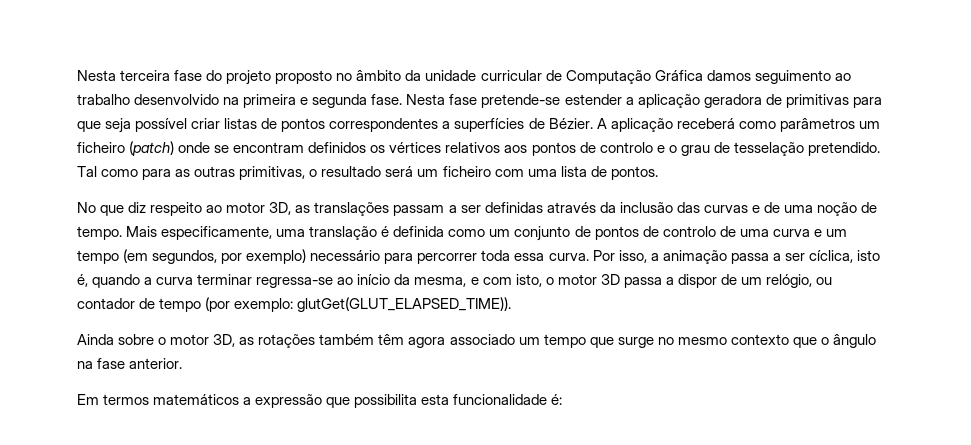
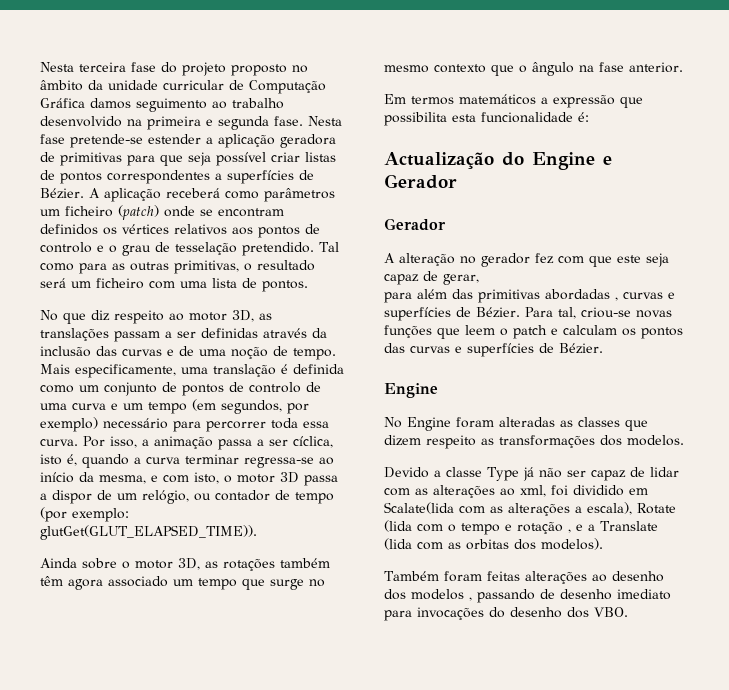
+ Actualização do Engine e Gerador
+ Gerador
+ A alteração no gerador fez com que este seja capaz de gerar,
+ para além das primitivas abordadas , curvas e superfícies de Bézier. Para tal, criou-se novas funções que leem o patch e calculam os pontos das curvas e superfícies de Bézier.
+ Engine
+ No Engine foram alteradas as classes que dizem respeito as transformações dos modelos.
+ Devido a classe Type já não ser capaz de lidar com as alterações ao xml, foi dividido em Scalate(lida com as alterações a escala), Rotate (lida com o tempo e rotação , e a Translate (lida com as orbitas dos modelos).
+ Também foram feitas alterações ao desenho dos modelos , passando de desenho imediato para invocações do desenho dos VBO.

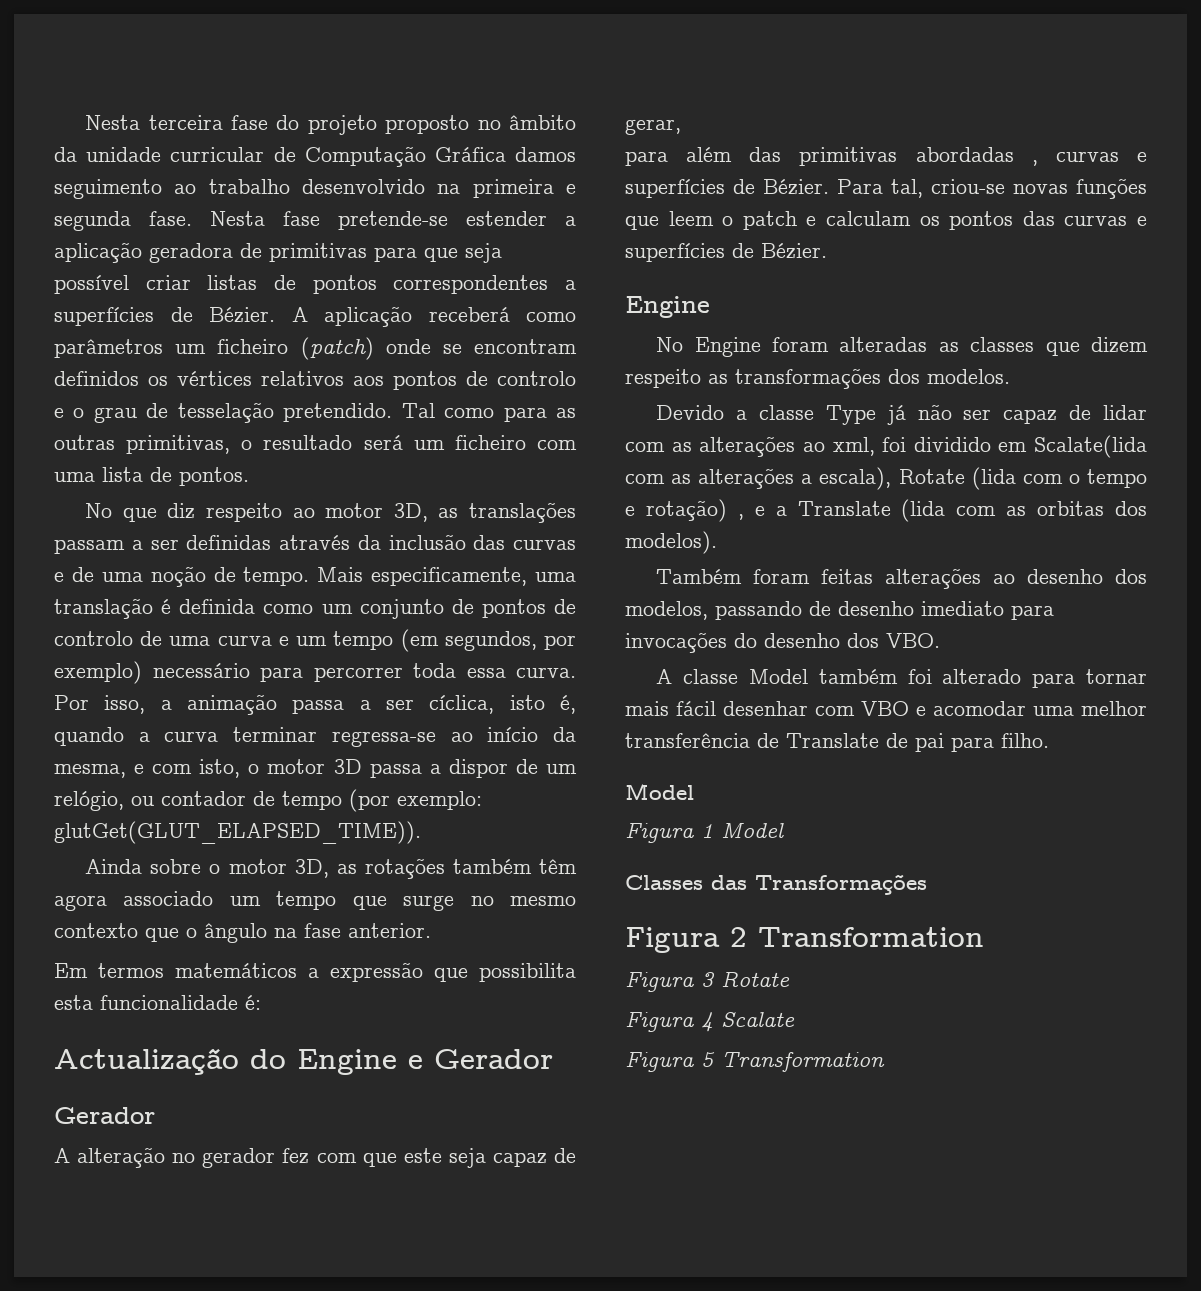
- Devido a classe Type já não ser capaz de lidar com as alterações ao xml, foi dividido em Scalate(lida com as alterações a escala), Rotate (lida com o tempo e rotação , e a Translate (lida com as orbitas dos modelos).
+ Devido a classe Type já não ser capaz de lidar com as alterações ao xml, foi dividido em Scalate(lida com as alterações a escala), Rotate (lida com o tempo e rotação) , e a Translate (lida com as orbitas dos modelos).
- Também foram feitas alterações ao desenho dos modelos , passando de desenho imediato para invocações do desenho dos VBO.
+ Também foram feitas alterações ao desenho dos modelos, passando de desenho imediato para invocações do desenho dos VBO.
+ A classe Model também foi alterado para tornar mais fácil desenhar com VBO e acomodar uma melhor transferência de Translate de pai para filho.
+ Model
+ Figura 1 Model
+ Classes das Transformações
+ Figura 2 Transformation
+ Figura 3 Rotate
+ Figura 4 Scalate
+ Figura 5 Transformation

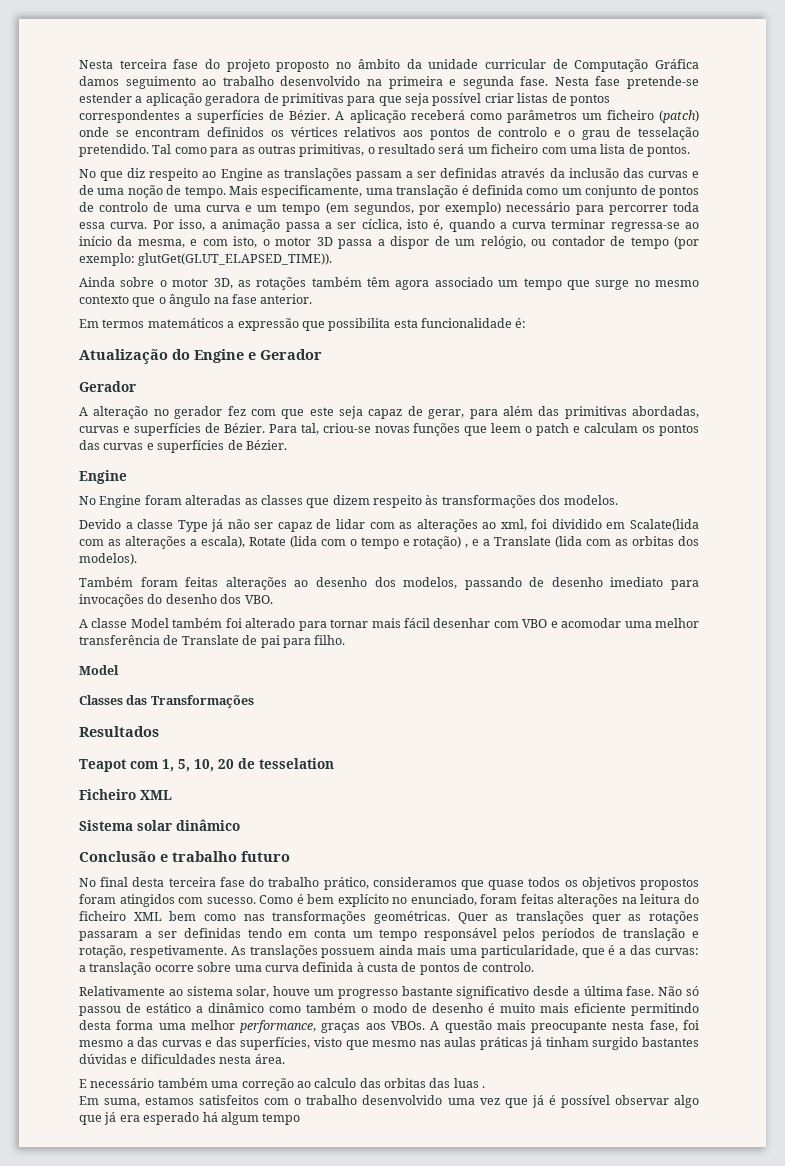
- No que diz respeito ao motor 3D, as translações passam a ser definidas através da inclusão das curvas e de uma noção de tempo.
+ No que diz respeito ao Engine as translações passam a ser definidas através da inclusão das curvas e de uma noção de tempo.
- Actualização do Engine e Gerador
+ Atualização do Engine e Gerador
- A alteração no gerador fez com que este seja capaz de gerar,
- para além das primitivas abordadas , curvas e superfícies de Bézier.
+ A alteração no gerador fez com que este seja capaz de gerar, para além das primitivas abordadas, curvas e superfícies de Bézier.
- No Engine foram alteradas as classes que dizem respeito as transformações dos modelos.
+ No Engine foram alteradas as classes que dizem respeito às transformações dos modelos.
- Figura 1 Model
- Figura 2 Transformation
- Figura 3 Rotate
- Figura 4 Scalate
- Figura 5 Transformation
+ Resultados
+ Teapot com 1, 5, 10, 20 de tesselation
+ Ficheiro XML
+ Sistema solar dinâmico
+ Conclusão e trabalho futuro
+ No final desta terceira fase do trabalho prático, consideramos que quase todos os objetivos propostos foram atingidos com sucesso. Como é bem explícito no enunciado, foram feitas alterações na leitura do ficheiro XML bem como nas transformações geométricas. Quer as translações quer as rotações passaram a ser definidas tendo em conta um tempo responsável pelos períodos de translação e rotação, respetivamente. As translações possuem ainda mais uma particularidade, que é a das curvas: a translação ocorre sobre uma curva definida à custa de pontos de controlo.
+ Relativamente ao sistema solar, houve um progresso bastante significativo desde a última fase. Não só passou de estático a dinâmico como também o modo de desenho é muito mais eficiente permitindo desta forma uma melhor performance, graças aos VBOs. A questão mais preocupante nesta fase, foi mesmo a das curvas e das superfícies, visto que mesmo nas aulas práticas já tinham surgido bastantes dúvidas e dificuldades nesta área.
+ E necessário também uma correção ao calculo das orbitas das luas .
+ Em suma, estamos satisfeitos com o trabalho desenvolvido uma vez que já é possível observar algo que já era esperado há algum tempo

